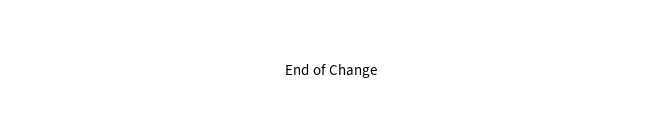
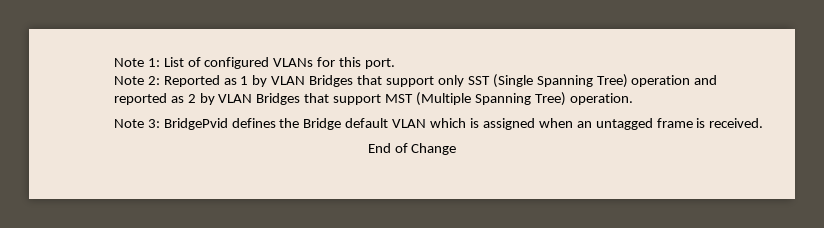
+ Note 1: List of configured VLANs for this port.
+ Note 2: Reported as 1 by VLAN Bridges that support only SST (Single Spanning Tree) operation and reported as 2 by VLAN Bridges that support MST (Multiple Spanning Tree) operation.
+ Note 3: BridgePvid defines the Bridge default VLAN which is assigned when an untagged frame is received.

